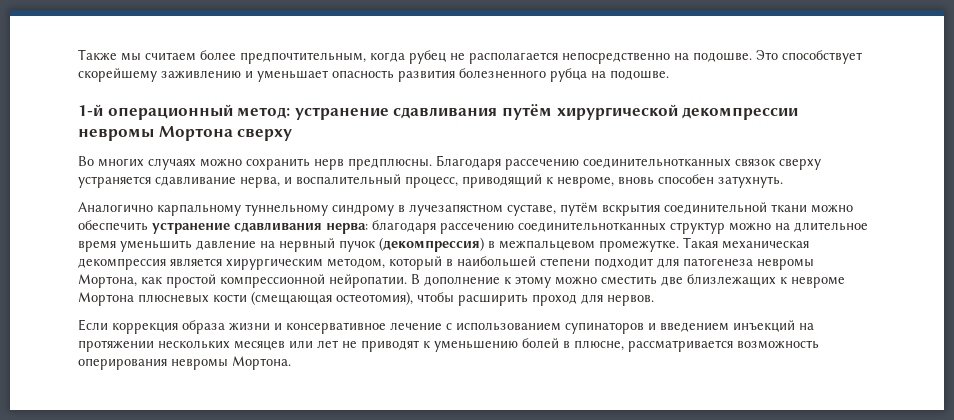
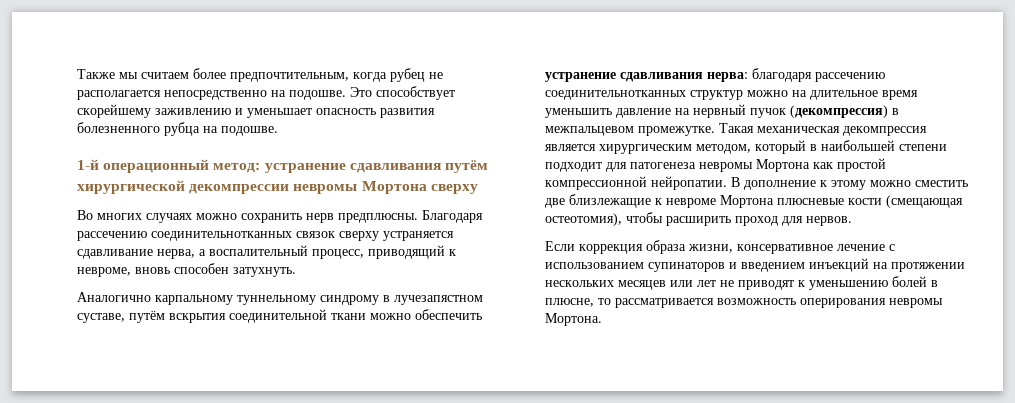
- Благодаря рассечению соединительнотканных связок сверху устраняется сдавливание нерва, и воспалительный процесс, приводящий к невроме, вновь способен затухнуть.
+ Благодаря рассечению соединительнотканных связок сверху устраняется сдавливание нерва, а воспалительный процесс, приводящий к невроме, вновь способен затухнуть.
- Такая механическая декомпрессия является хирургическим методом, который в наибольшей степени подходит для патогенеза невромы Мортона, как простой компрессионной нейропатии.
+ Такая механическая декомпрессия является хирургическим методом, который в наибольшей степени подходит для патогенеза невромы Мортона как простой компрессионной нейропатии.
- В дополнение к этому можно сместить две близлежащих к невроме Мортона плюсневых кости (смещающая остеотомия), чтобы расширить проход для нервов.
+ В дополнение к этому можно сместить две близлежащие к невроме Мортона плюсневые кости (смещающая остеотомия), чтобы расширить проход для нервов.
- Если коррекция образа жизни и консервативное лечение с использованием супинаторов и введением инъекций на протяжении нескольких месяцев или лет не приводят к уменьшению болей в плюсне, рассматривается возможность оперирования невромы Мортона.
+ Если коррекция образа жизни, консервативное лечение с использованием супинаторов и введением инъекций на протяжении нескольких месяцев или лет не приводят к уменьшению болей в плюсне, то рассматривается возможность оперирования невромы Мортона.

